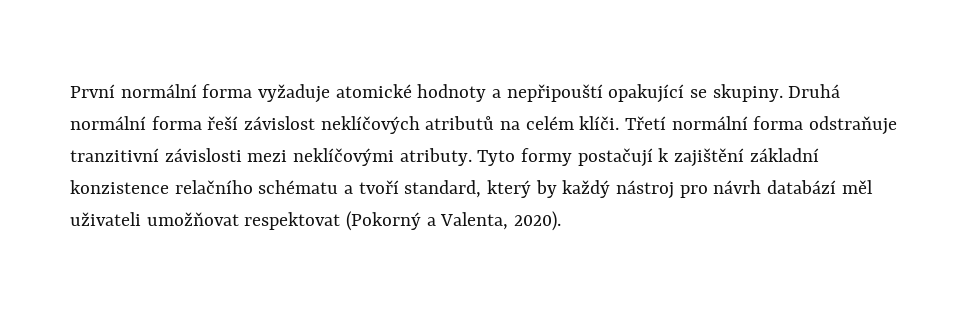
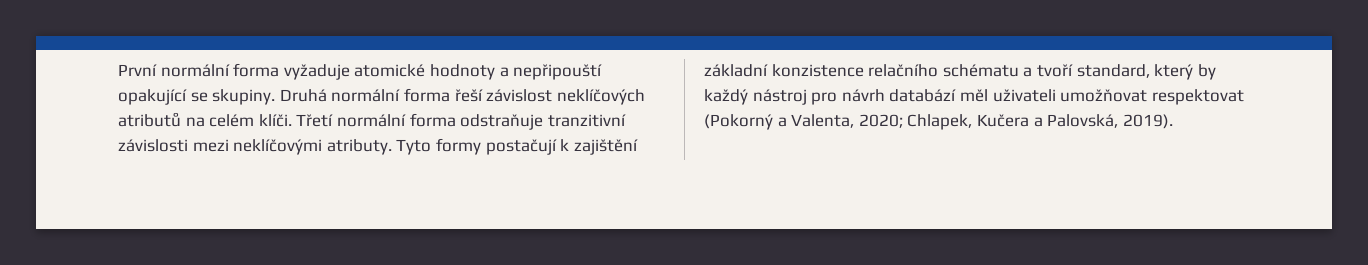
- Tyto formy postačují k zajištění základní konzistence relačního schématu a tvoří standard, který by každý nástroj pro návrh databází měl uživateli umožňovat respektovat (Pokorný a Valenta, 2020).
+ Tyto formy postačují k zajištění základní konzistence relačního schématu a tvoří standard, který by každý nástroj pro návrh databází měl uživateli umožňovat respektovat (Pokorný a Valenta, 2020; Chlapek, Kučera a Palovská, 2019).

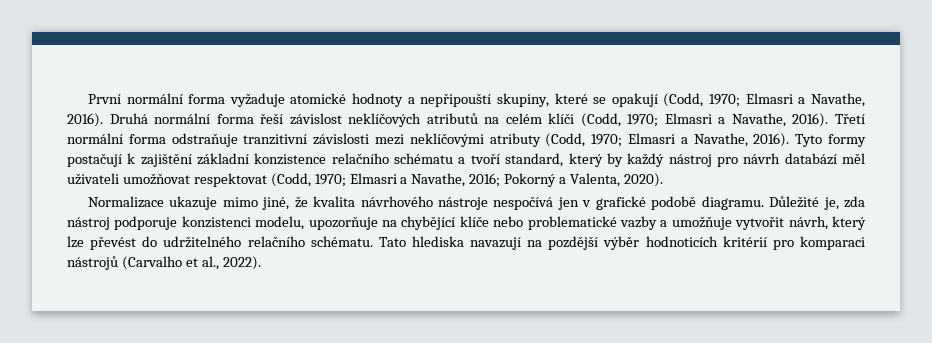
- První normální forma vyžaduje atomické hodnoty a nepřipouští opakující se skupiny.
+ První normální forma vyžaduje atomické hodnoty a nepřipouští skupiny, které se opakují (Codd, 1970; Elmasri a Navathe, 2016).
- Druhá normální forma řeší závislost neklíčových atributů na celém klíči.
+ Druhá normální forma řeší závislost neklíčových atributů na celém klíči (Codd, 1970; Elmasri a Navathe, 2016).
- Třetí normální forma odstraňuje tranzitivní závislosti mezi neklíčovými atributy.
+ Třetí normální forma odstraňuje tranzitivní závislosti mezi neklíčovými atributy (Codd, 1970; Elmasri a Navathe, 2016).
- Tyto formy postačují k zajištění základní konzistence relačního schématu a tvoří standard, který by každý nástroj pro návrh databází měl uživateli umožňovat respektovat (Pokorný a Valenta, 2020; Chlapek, Kučera a Palovská, 2019).
+ Tyto formy postačují k zajištění základní konzistence relačního schématu a tvoří standard, který by každý nástroj pro návrh databází měl uživateli umožňovat respektovat (Codd, 1970; Elmasri a Navathe, 2016; Pokorný a Valenta, 2020).
+ Normalizace ukazuje mimo jiné, že kvalita návrhového nástroje nespočívá jen v grafické podobě diagramu. Důležité je, zda nástroj podporuje konzistenci modelu, upozorňuje na chybějící klíče nebo problematické vazby a umožňuje vytvořit návrh, který lze převést do udržitelného relačního schématu. Tato hlediska navazují na pozdější výběr hodnoticích kritérií pro komparaci nástrojů (Carvalho et al., 2022).

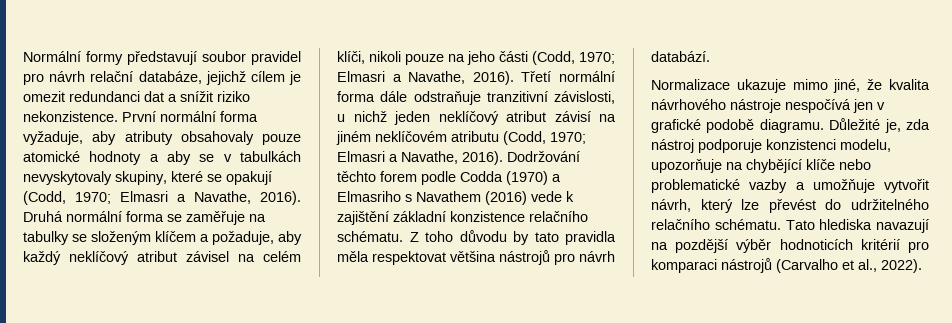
- První normální forma vyžaduje atomické hodnoty a nepřipouští skupiny, které se opakují (Codd, 1970; Elmasri a Navathe, 2016).
+ Normální formy představují soubor pravidel pro návrh relační databáze, jejichž cílem je omezit redundanci dat a snížit riziko nekonzistence. První normální forma vyžaduje, aby atributy obsahovaly pouze atomické hodnoty a aby se v tabulkách nevyskytovaly skupiny, které se opakují (Codd, 1970; Elmasri a Navathe, 2016).
- Druhá normální forma řeší závislost neklíčových atributů na celém klíči (Codd, 1970; Elmasri a Navathe, 2016).
+ Druhá normální forma se zaměřuje na tabulky se složeným klíčem a požaduje, aby každý neklíčový atribut závisel na celém klíči, nikoli pouze na jeho části (Codd, 1970; Elmasri a Navathe, 2016).
- Třetí normální forma odstraňuje tranzitivní závislosti mezi neklíčovými atributy (Codd, 1970; Elmasri a Navathe, 2016). Tyto formy postačují k zajištění základní konzistence relačního schématu a tvoří standard, který by každý nástroj pro návrh databází měl uživateli umožňovat respektovat (Codd, 1970; Elmasri a Navathe, 2016; Pokorný a Valenta, 2020).
+ Třetí normální forma dále odstraňuje tranzitivní závislosti, u nichž jeden neklíčový atribut závisí na jiném neklíčovém atributu (Codd, 1970; Elmasri a Navathe, 2016). Dodržování těchto forem podle Codda (1970) a Elmasriho s Navathem (2016) vede k zajištění základní konzistence relačního schématu. Z toho důvodu by tato pravidla měla respektovat většina nástrojů pro návrh databází.

